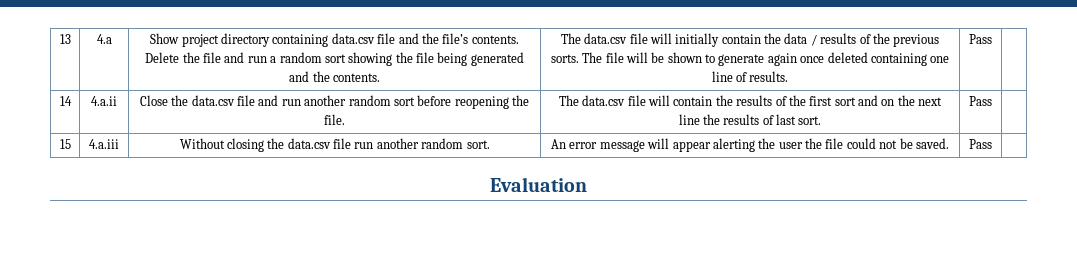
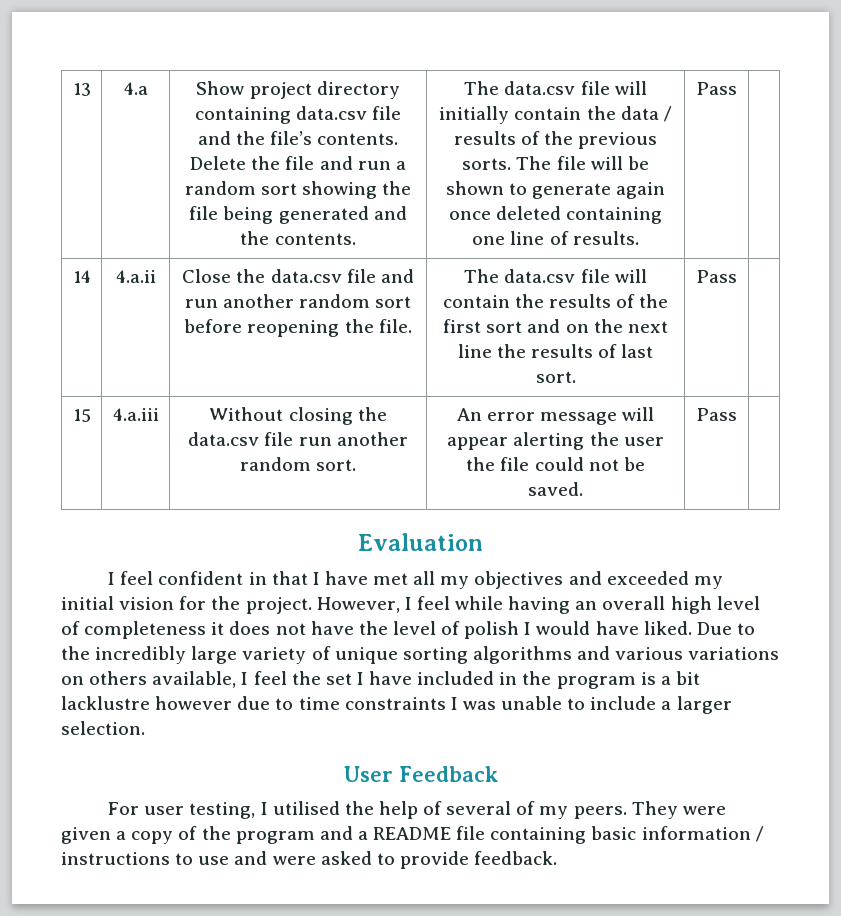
+ I feel confident in that I have met all my objectives and exceeded my initial vision for the project. However, I feel while having an overall high level of completeness it does not have the level of polish I would have liked. Due to the incredibly large variety of unique sorting algorithms and various variations on others available, I feel the set I have included in the program is a bit lacklustre however due to time constraints I was unable to include a larger selection.
+ User Feedback
+ For user testing, I utilised the help of several of my peers. They were given a copy of the program and a README file containing basic information / instructions to use and were asked to provide feedback.

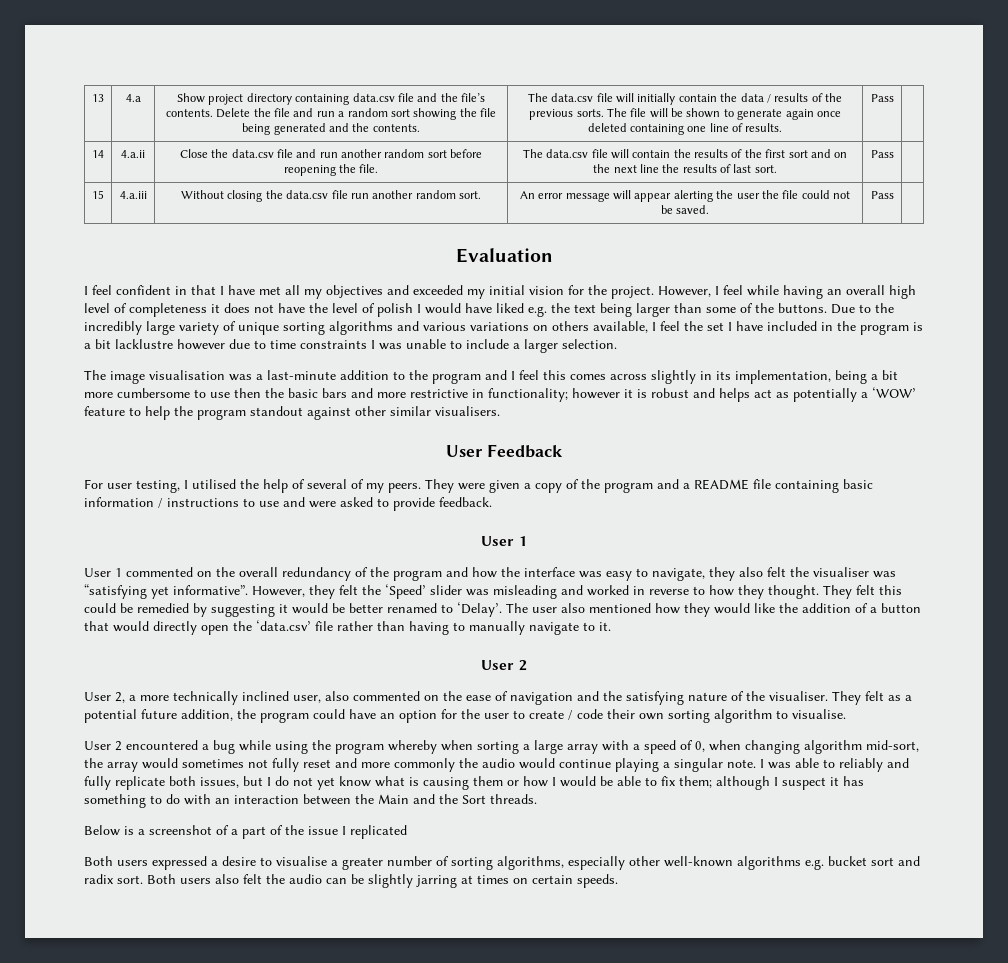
- However, I feel while having an overall high level of completeness it does not have the level of polish I would have liked.
+ However, I feel while having an overall high level of completeness it does not have the level of polish I would have liked e.g. the text being larger than some of the buttons.
+ The image visualisation was a last-minute addition to the program and I feel this comes across slightly in its implementation, being a bit more cumbersome to use then the basic bars and more restrictive in functionality; however it is robust and helps act as potentially a ‘WOW’ feature to help the program standout against other similar visualisers.
  They were given a copy of the program and a README file containing basic information / instructions to use and were asked to provide feedback.
+ User 1
+ User 1 commented on the overall redundancy of the program and how the interface was easy to navigate, they also felt the visualiser was “satisfying yet informative”. However, they felt the ‘Speed’ slider was misleading and worked in reverse to how they thought. They felt this could be remedied by suggesting it would be better renamed to ‘Delay’. The user also mentioned how they would like the addition of a button that would directly open the ‘data.csv’ file rather than having to manually navigate to it.
+ User 2
+ User 2, a more technically inclined user, also commented on the ease of navigation and the satisfying nature of the visualiser. They felt as a potential future addition, the program could have an option for the user to create / code their own sorting algorithm to visualise.
+ User 2 encountered a bug while using the program whereby when sorting a large array with a speed of 0, when changing algorithm mid-sort, the array would sometimes not fully reset and more commonly the audio would continue playing a singular note. I was able to reliably and fully replicate both issues, but I do not yet know what is causing them or how I would be able to fix them; although I suspect it has something to do with an interaction between the Main and the Sort threads.
+ Below is a screenshot of a part of the issue I replicated
+ Both users expressed a desire to visualise a greater number of sorting algorithms, especially other well-known algorithms e.g. bucket sort and radix sort. Both users also felt the audio can be slightly jarring at times on certain speeds.

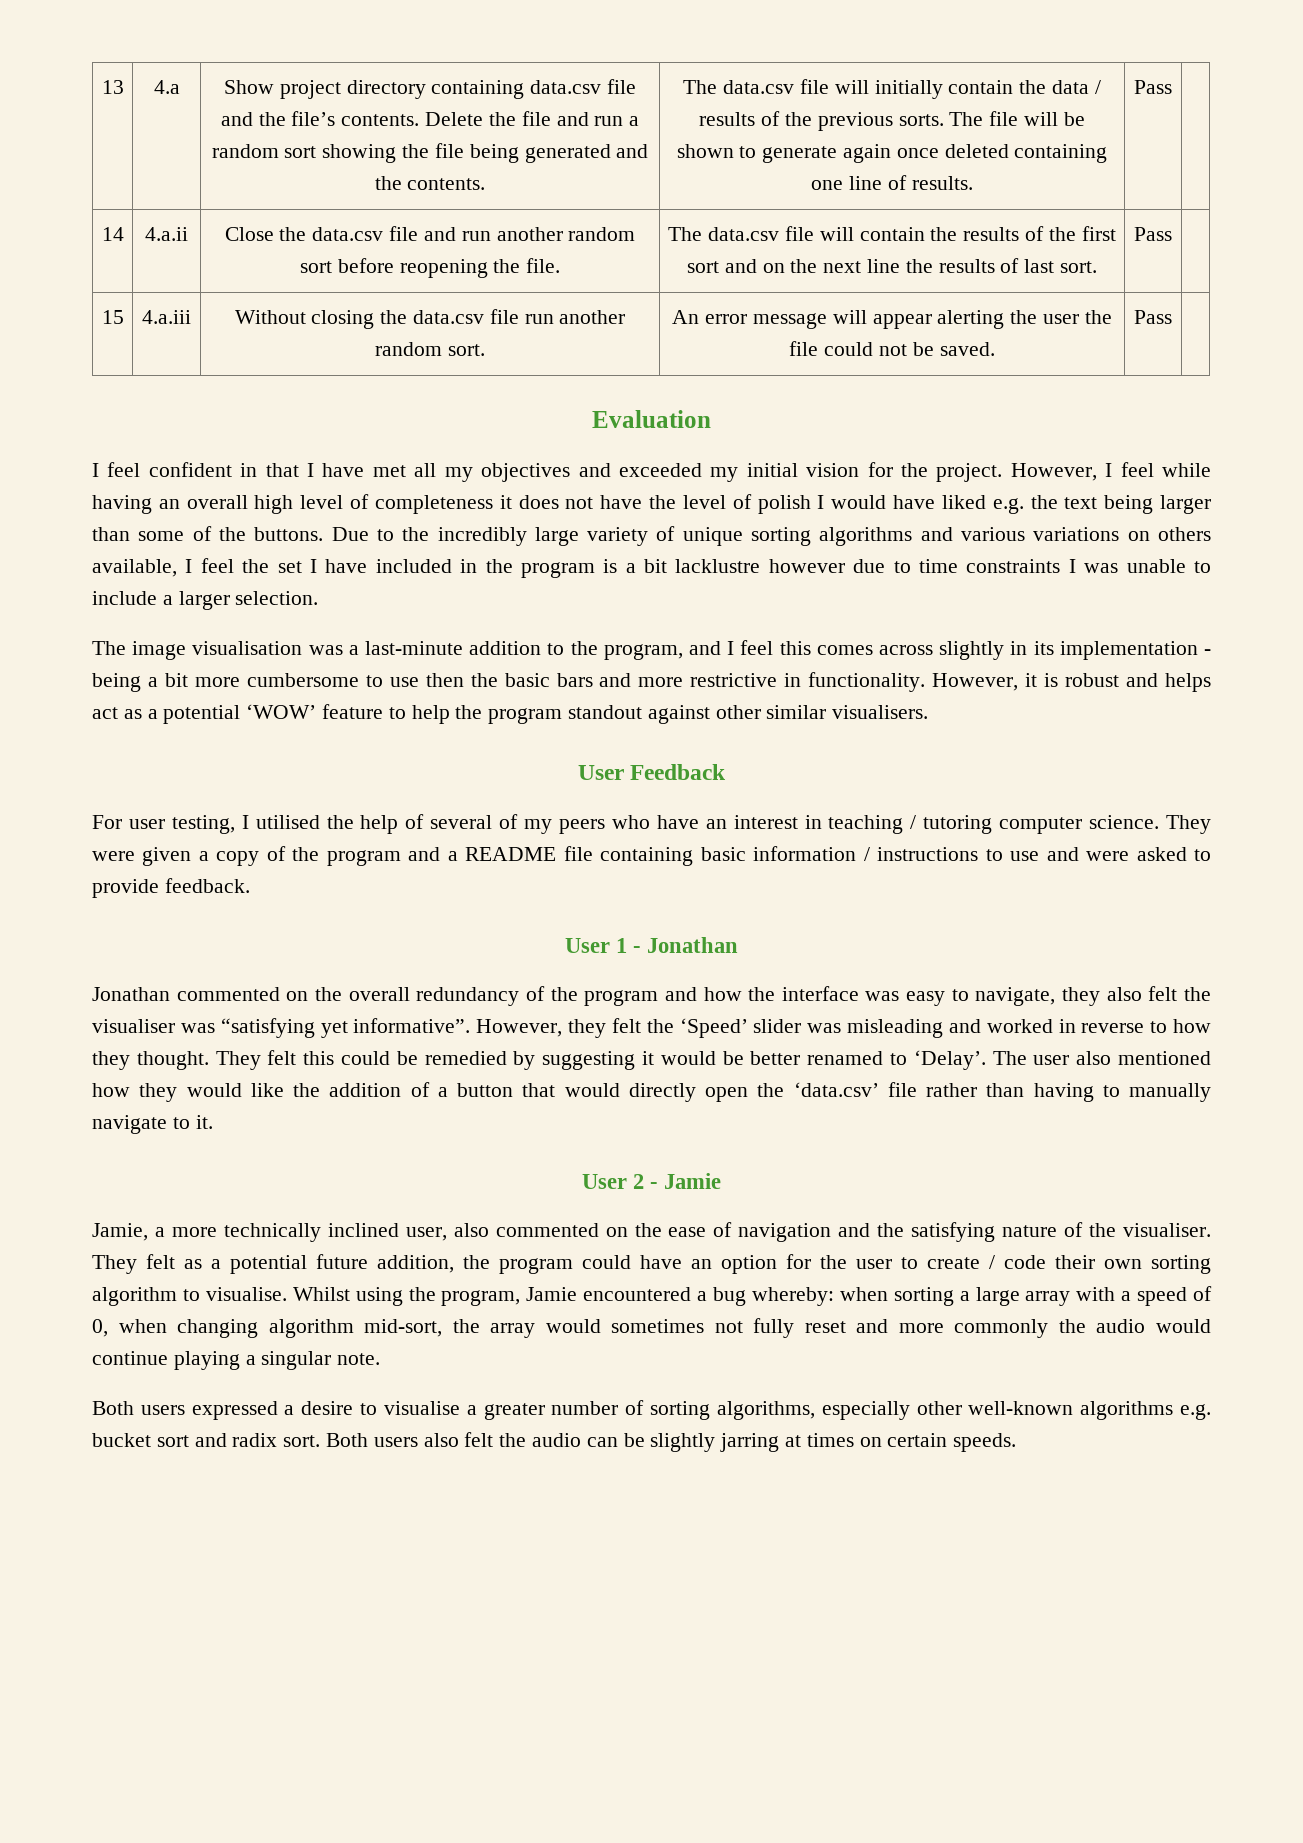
- The image visualisation was a last-minute addition to the program and I feel this comes across slightly in its implementation, being a bit more cumbersome to use then the basic bars and more restrictive in functionality; however it is robust and helps act as potentially a ‘WOW’ feature to help the program standout against other similar visualisers.
+ The image visualisation was a last-minute addition to the program, and I feel this comes across slightly in its implementation - being a bit more cumbersome to use then the basic bars and more restrictive in functionality. However, it is robust and helps act as a potential ‘WOW’ feature to help the program standout against other similar visualisers.
- For user testing, I utilised the help of several of my peers.
+ For user testing, I utilised the help of several of my peers who have an interest in teaching / tutoring computer science.
  They were given a copy of the program and a README file containing basic information / instructions to use and were asked to provide feedback.
- User 1
- User 1 commented on the overall redundancy of the program and how the interface was easy to navigate, they also felt the visualiser was “satisfying yet informative”.
+ User 1 - Jonathan
+ Jonathan commented on the overall redundancy of the program and how the interface was easy to navigate, they also felt the visualiser was “satisfying yet informative”.
  The user also mentioned how they would like the addition of a button that would directly open the ‘data.csv’ file rather than having to manually navigate to it.
- User 2
- User 2, a more technically inclined user, also commented on the ease of navigation and the satisfying nature of the visualiser.
+ User 2 - Jamie
+ Jamie, a more technically inclined user, also commented on the ease of navigation and the satisfying nature of the visualiser.
- They felt as a potential future addition, the program could have an option for the user to create / code their own sorting algorithm to visualise.
- User 2 encountered a bug while using the program whereby when sorting a large array with a speed of 0, when changing algorithm mid-sort, the array would sometimes not fully reset and more commonly the audio would continue playing a singular note. I was able to reliably and fully replicate both issues, but I do not yet know what is causing them or how I would be able to fix them; although I suspect it has something to do with an interaction between the Main and the Sort threads.
- Below is a screenshot of a part of the issue I replicated
+ They felt as a potential future addition, the program could have an option for the user to create / code their own sorting algorithm to visualise. Whilst using the program, Jamie encountered a bug whereby: when sorting a large array with a speed of 0, when changing algorithm mid-sort, the array would sometimes not fully reset and more commonly the audio would continue playing a singular note.

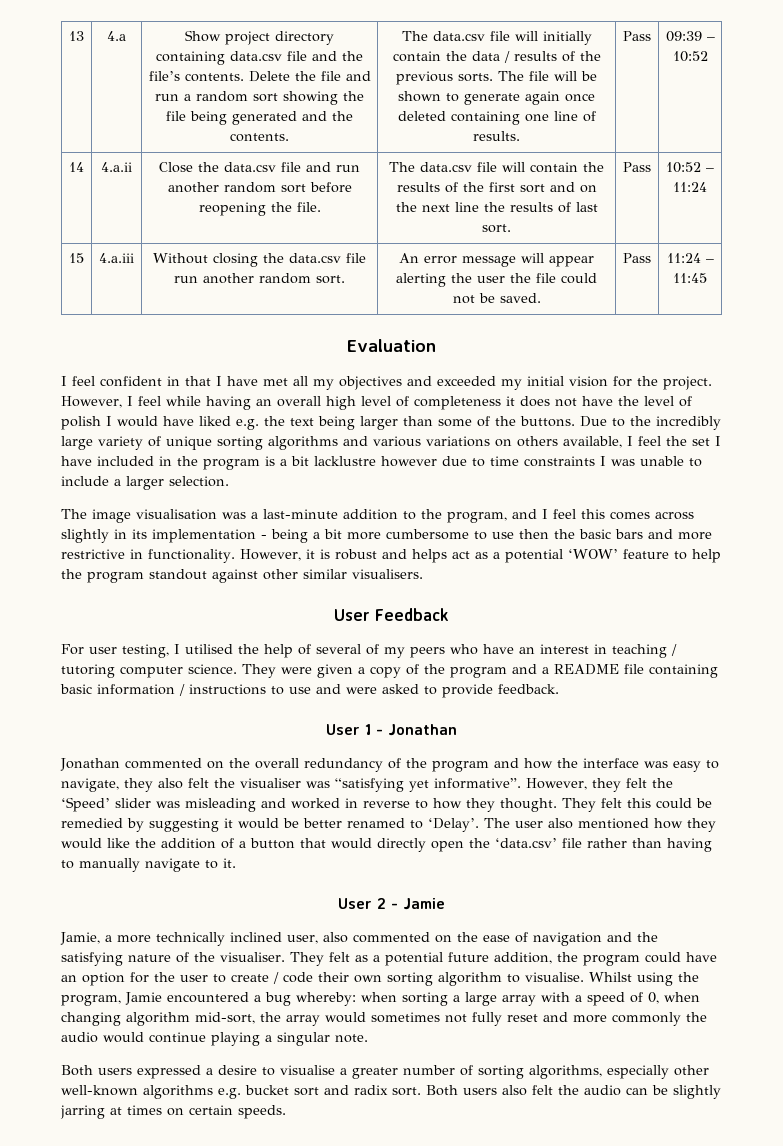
+ 09:39 – 10:52
- 14 | 4.a.ii | Close the data.csv file and run another random sort before reopening the file. | The data.csv file will contain the results of the first sort and on the next line the results of last sort. | Pass |
+ 14 | 4.a.ii | Close the data.csv file and run another random sort before reopening the file. | The data.csv file will contain the results of the first sort and on the next line the results of last sort. | Pass | 10:52 – 11:24
- 15 | 4.a.iii | Without closing the data.csv file run another random sort. | An error message will appear alerting the user the file could not be saved. | Pass |
+ 15 | 4.a.iii | Without closing the data.csv file run another random sort. | An error message will appear alerting the user the file could not be saved. | Pass | 11:24 – 11:45

